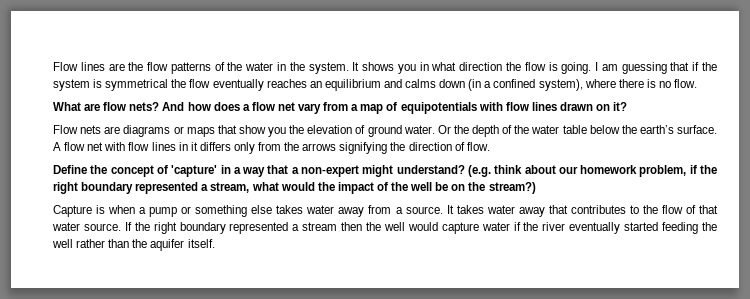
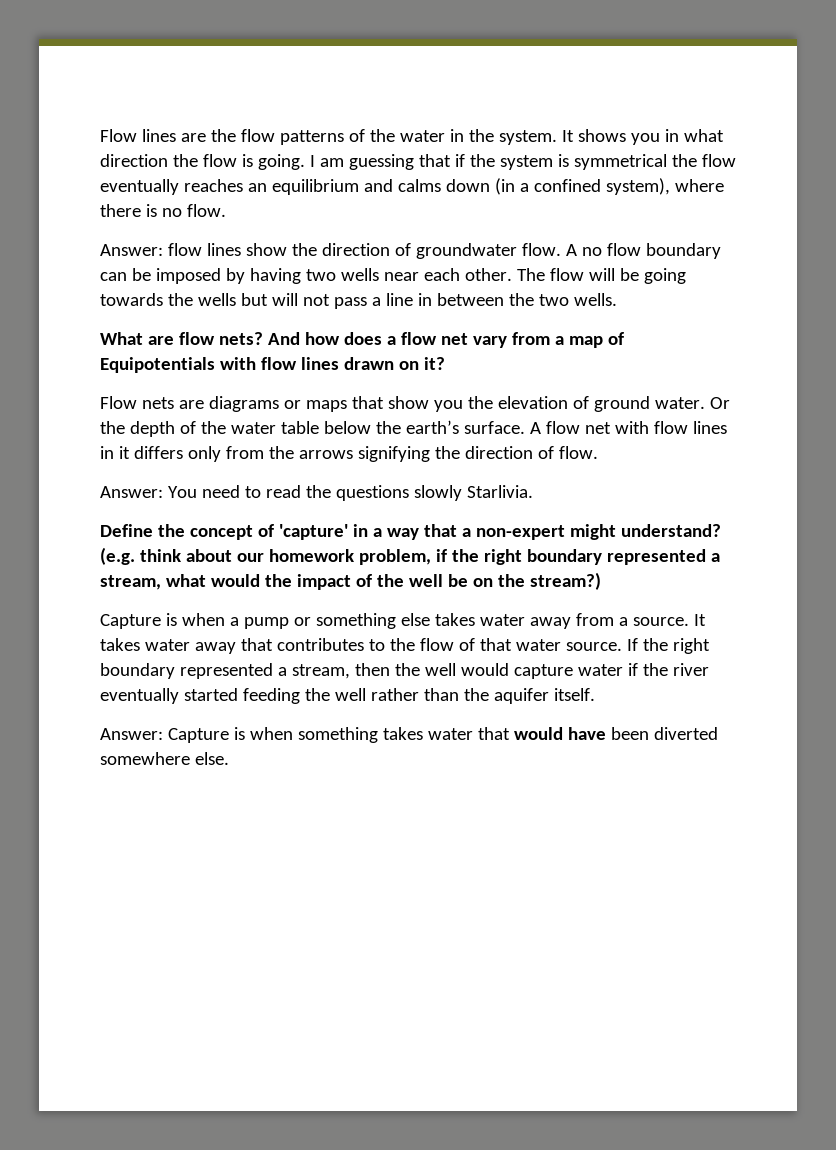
+ Answer: flow lines show the direction of groundwater flow. A no flow boundary can be imposed by having two wells near each other. The flow will be going towards the wells but will not pass a line in between the two wells.
- And how does a flow net vary from a map of equipotentials with flow lines drawn on it?
+ And how does a flow net vary from a map of Equipotentials with flow lines drawn on it?
+ Answer: You need to read the questions slowly Starlivia.
- If the right boundary represented a stream then the well would capture water if the river eventually started feeding the well rather than the aquifer itself.
+ If the right boundary represented a stream, then the well would capture water if the river eventually started feeding the well rather than the aquifer itself.
+ Answer: Capture is when something takes water that would have been diverted somewhere else.

